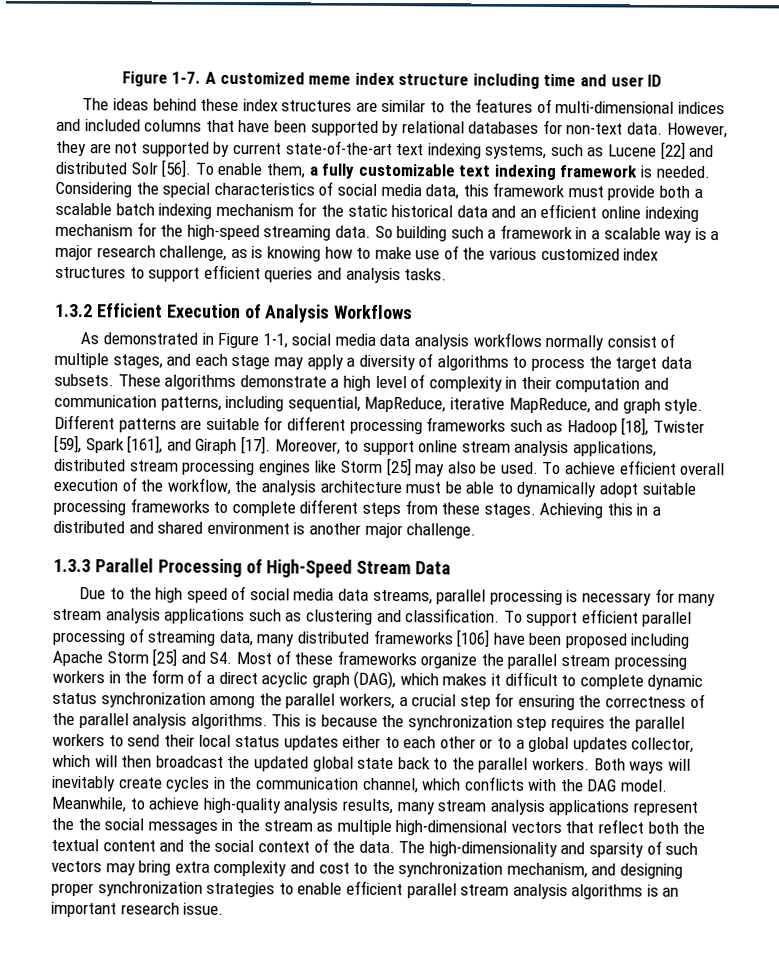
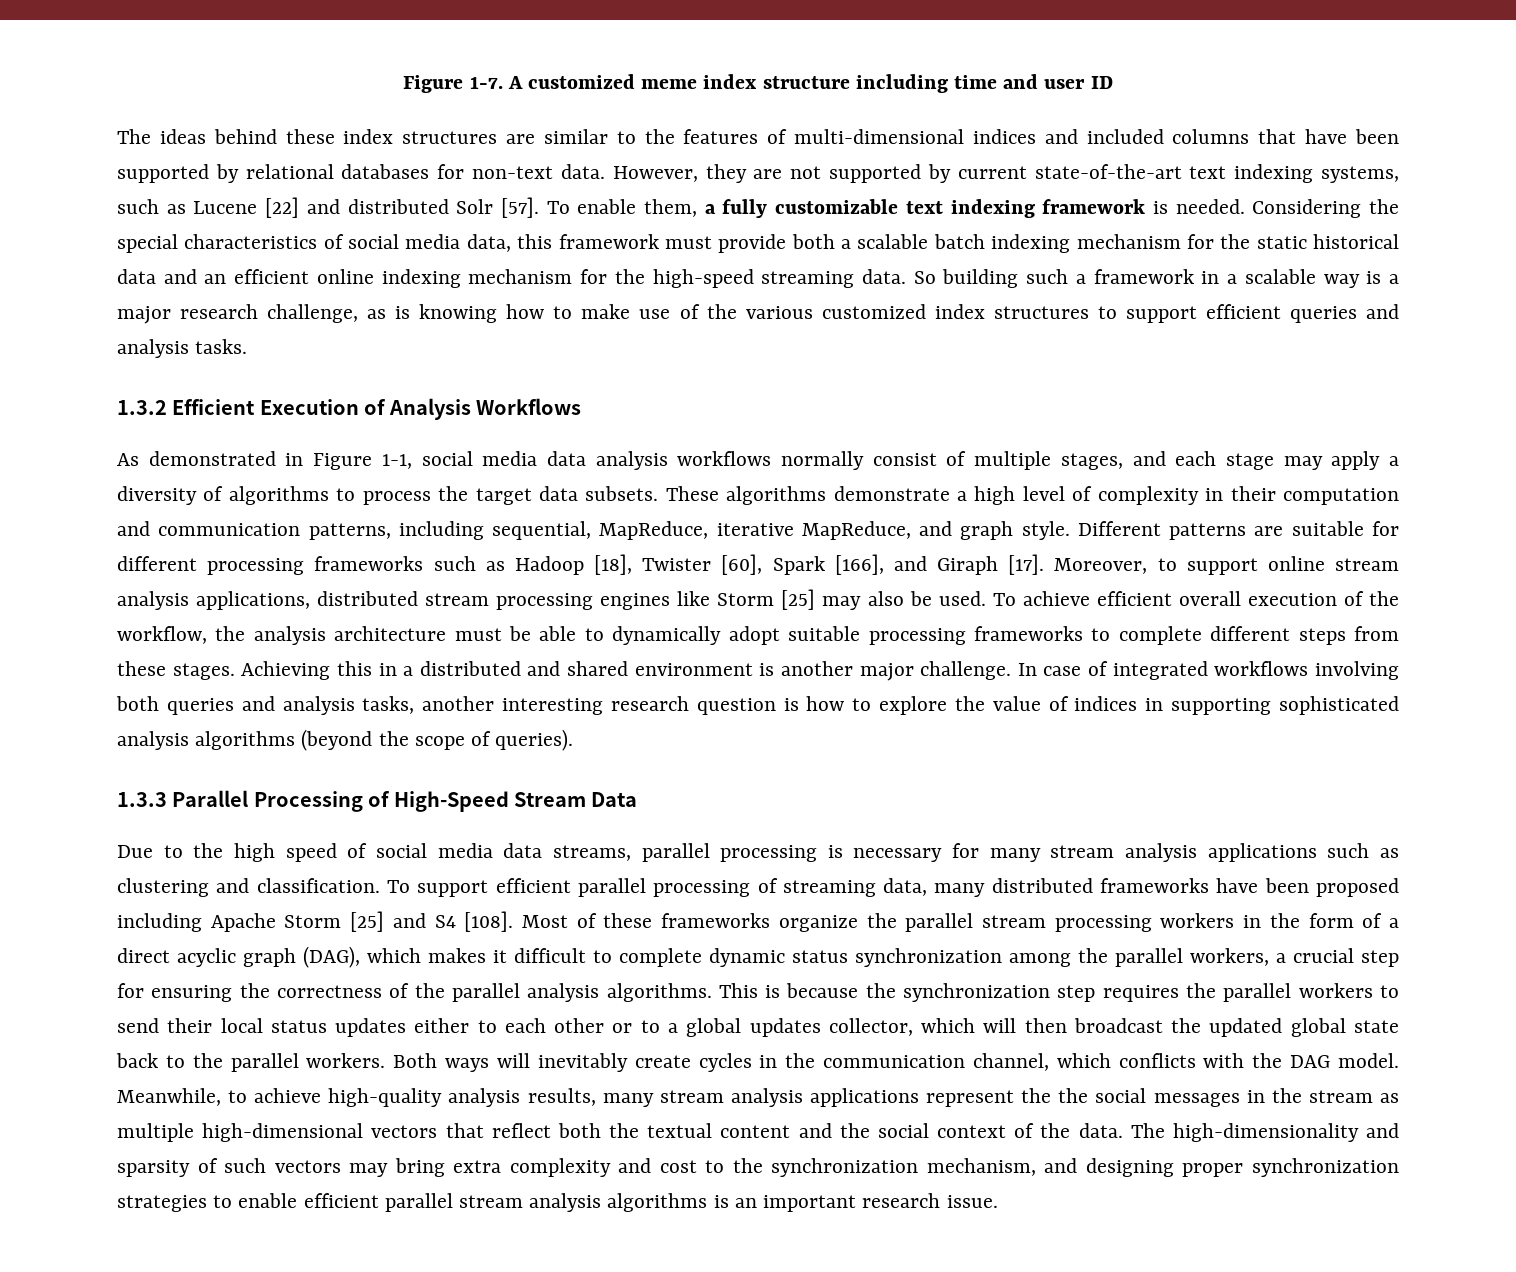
- However, they are not supported by current state-of-the-art text indexing systems, such as Lucene [22] and distributed Solr [56].
+ However, they are not supported by current state-of-the-art text indexing systems, such as Lucene [22] and distributed Solr [57].
- Different patterns are suitable for different processing frameworks such as Hadoop [18], Twister [59], Spark [161], and Giraph [17].
+ Different patterns are suitable for different processing frameworks such as Hadoop [18], Twister [60], Spark [166], and Giraph [17].
+ In case of integrated workflows involving both queries and analysis tasks, another interesting research question is how to explore the value of indices in supporting sophisticated analysis algorithms (beyond the scope of queries).
- To support efficient parallel processing of streaming data, many distributed frameworks [106] have been proposed including Apache Storm [25] and S4. Most of these frameworks organize the parallel stream processing workers in the form of a direct acyclic graph (DAG), which makes it difficult to complete dynamic status synchronization among the parallel workers, a crucial step for ensuring the correctness of the parallel analysis algorithms.
+ To support efficient parallel processing of streaming data, many distributed frameworks have been proposed including Apache Storm [25] and S4 [108]. Most of these frameworks organize the parallel stream processing workers in the form of a direct acyclic graph (DAG), which makes it difficult to complete dynamic status synchronization among the parallel workers, a crucial step for ensuring the correctness of the parallel analysis algorithms.

